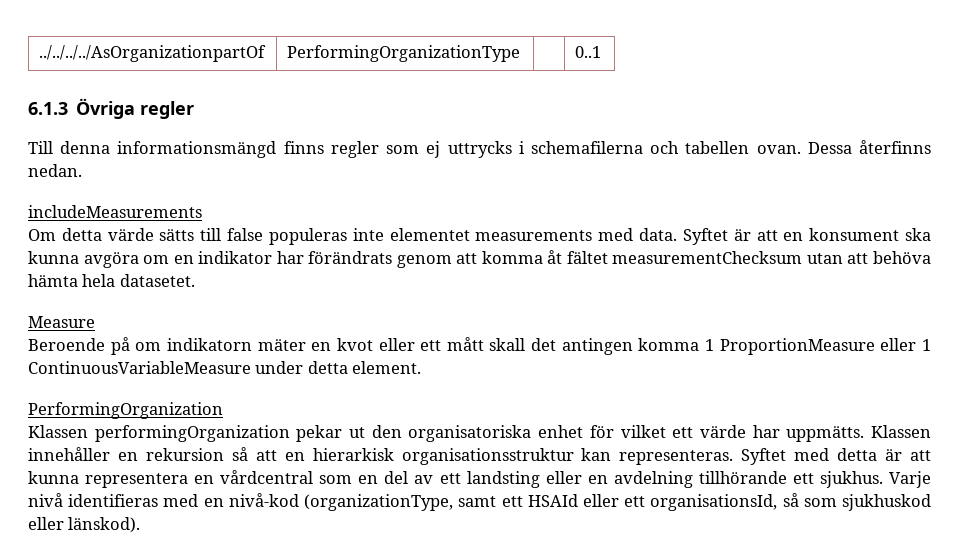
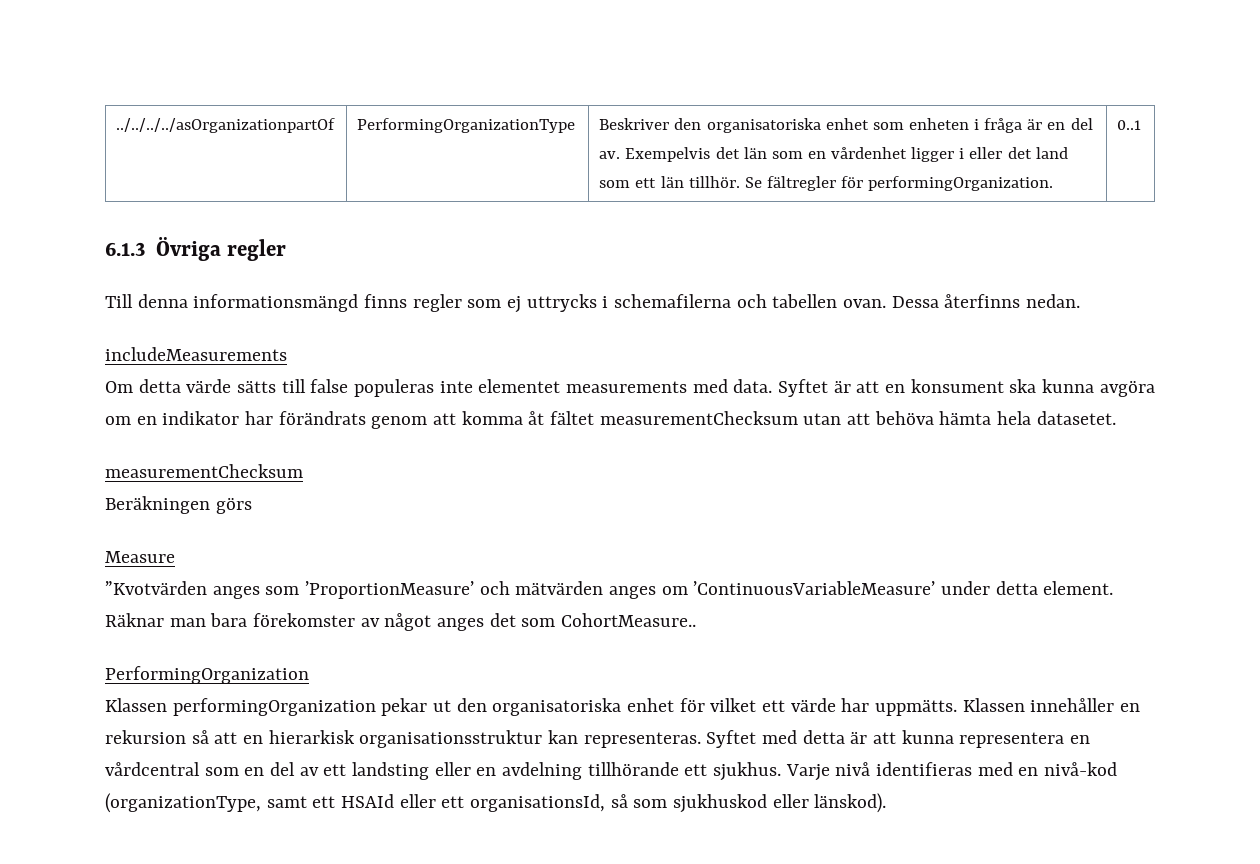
- ../../../../AsOrganizationpartOf | PerformingOrganizationType | | 0..1
+ ../../../../asOrganizationpartOf | PerformingOrganizationType | Beskriver den organisatoriska enhet som enheten i fråga är en del av. Exempelvis det län som en vårdenhet ligger i eller det land som ett län tillhör. Se fältregler för performingOrganization. | 0..1
  Syftet är att en konsument ska kunna avgöra om en indikator har förändrats genom att komma åt fältet measurementChecksum utan att behöva hämta hela datasetet.
+ measurementChecksum
+ Beräkningen görs
  Measure
- Beroende på om indikatorn mäter en kvot eller ett mått skall det antingen komma 1 ProportionMeasure eller 1 ContinuousVariableMeasure under detta element.
+ ”Kvotvärden anges som ’ProportionMeasure’ och mätvärden anges om ’ContinuousVariableMeasure’ under detta element. Räknar man bara förekomster av något anges det som CohortMeasure..

